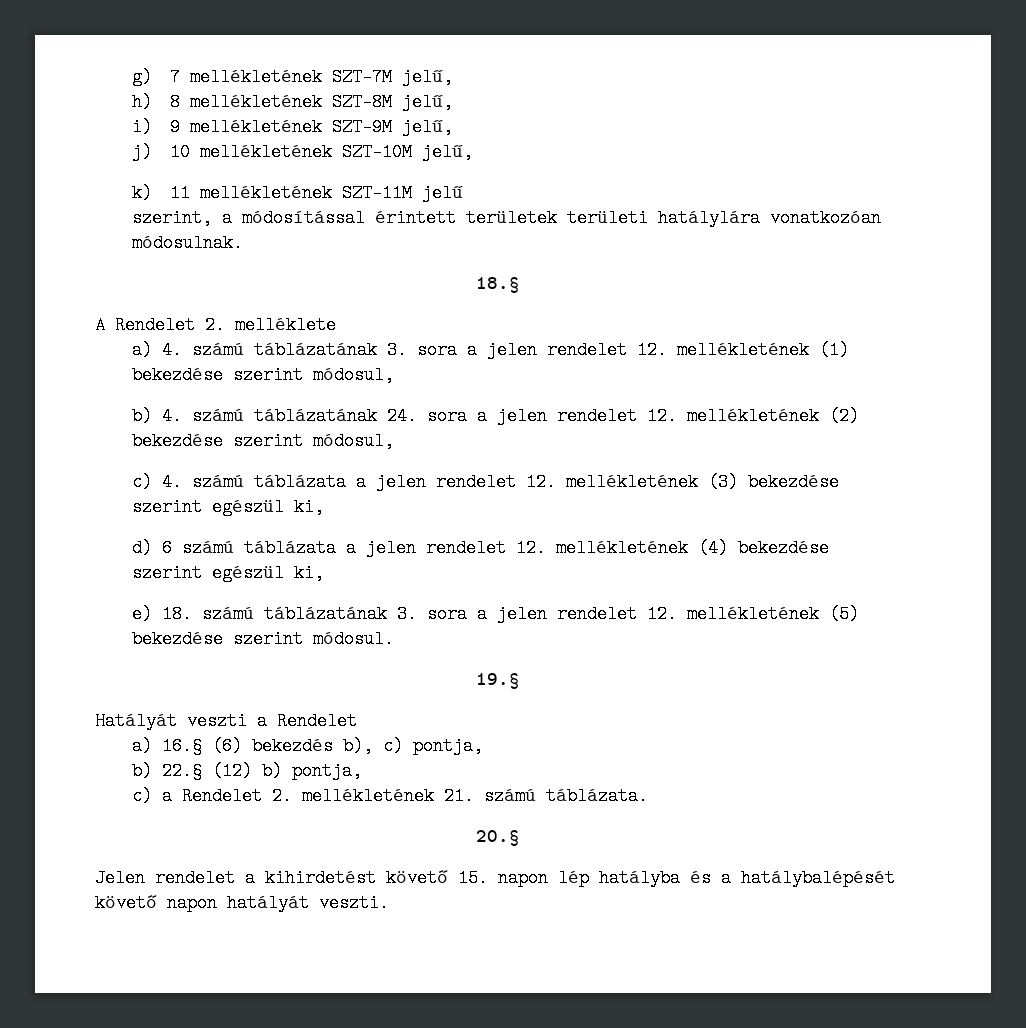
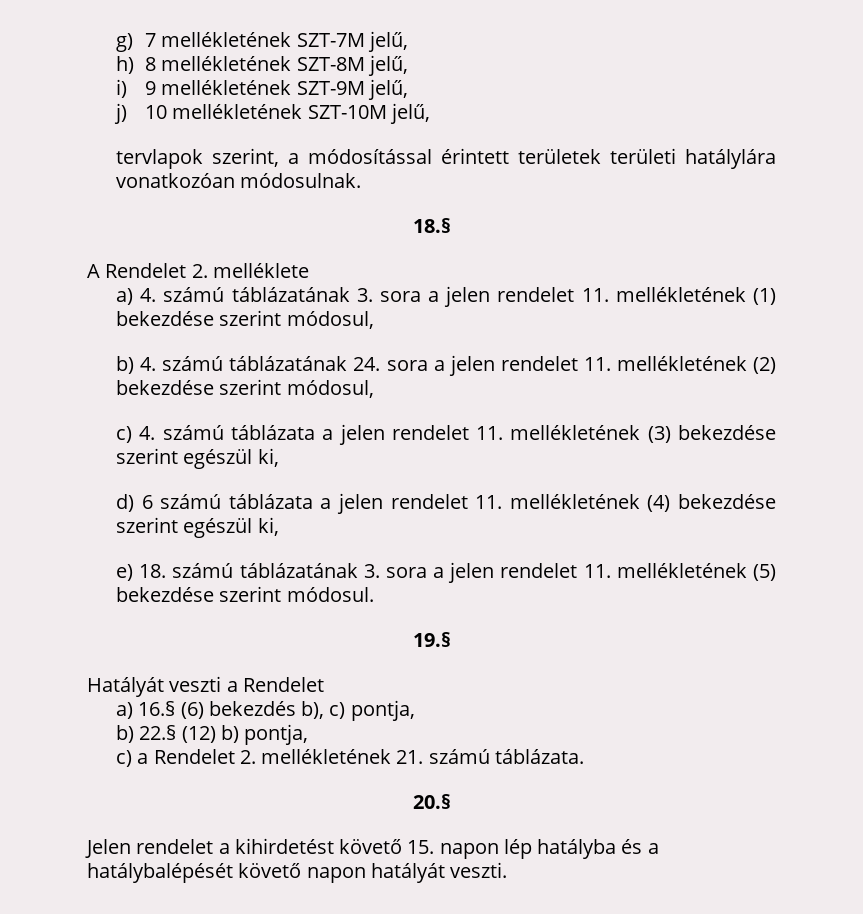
- k) 11 mellékletének SZT-11M jelű
- szerint, a módosítással érintett területek területi hatálylára vonatkozóan módosulnak.
+ tervlapok szerint, a módosítással érintett területek területi hatálylára vonatkozóan módosulnak.
- a) 4. számú táblázatának 3. sora a jelen rendelet 12. mellékletének (1) bekezdése szerint módosul,
+ a) 4. számú táblázatának 3. sora a jelen rendelet 11. mellékletének (1) bekezdése szerint módosul,
- b) 4. számú táblázatának 24. sora a jelen rendelet 12. mellékletének (2) bekezdése szerint módosul,
+ b) 4. számú táblázatának 24. sora a jelen rendelet 11. mellékletének (2) bekezdése szerint módosul,
- c) 4. számú táblázata a jelen rendelet 12. mellékletének (3) bekezdése szerint egészül ki,
+ c) 4. számú táblázata a jelen rendelet 11. mellékletének (3) bekezdése szerint egészül ki,
- d) 6 számú táblázata a jelen rendelet 12. mellékletének (4) bekezdése szerint egészül ki,
+ d) 6 számú táblázata a jelen rendelet 11. mellékletének (4) bekezdése szerint egészül ki,
- e) 18. számú táblázatának 3. sora a jelen rendelet 12. mellékletének (5) bekezdése szerint módosul.
+ e) 18. számú táblázatának 3. sora a jelen rendelet 11. mellékletének (5) bekezdése szerint módosul.

